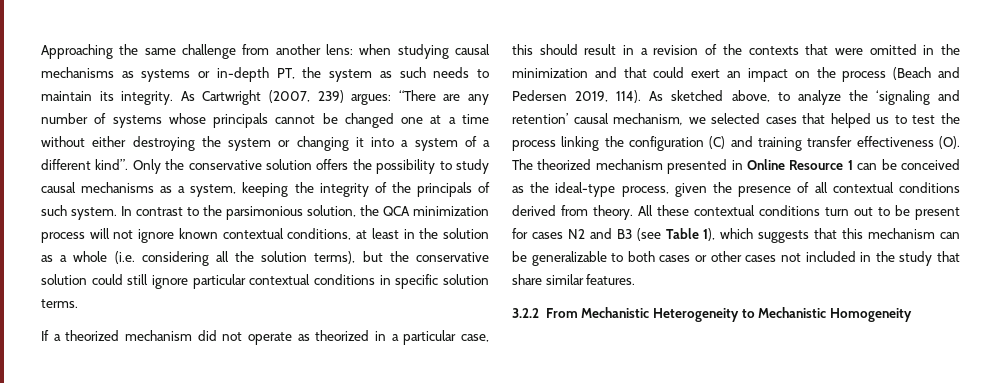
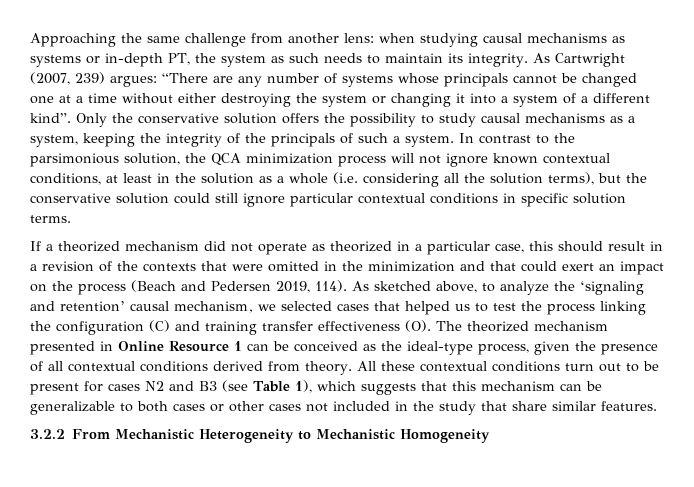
- Only the conservative solution offers the possibility to study causal mechanisms as a system, keeping the integrity of the principals of such system.
+ Only the conservative solution offers the possibility to study causal mechanisms as a system, keeping the integrity of the principals of such a system.

